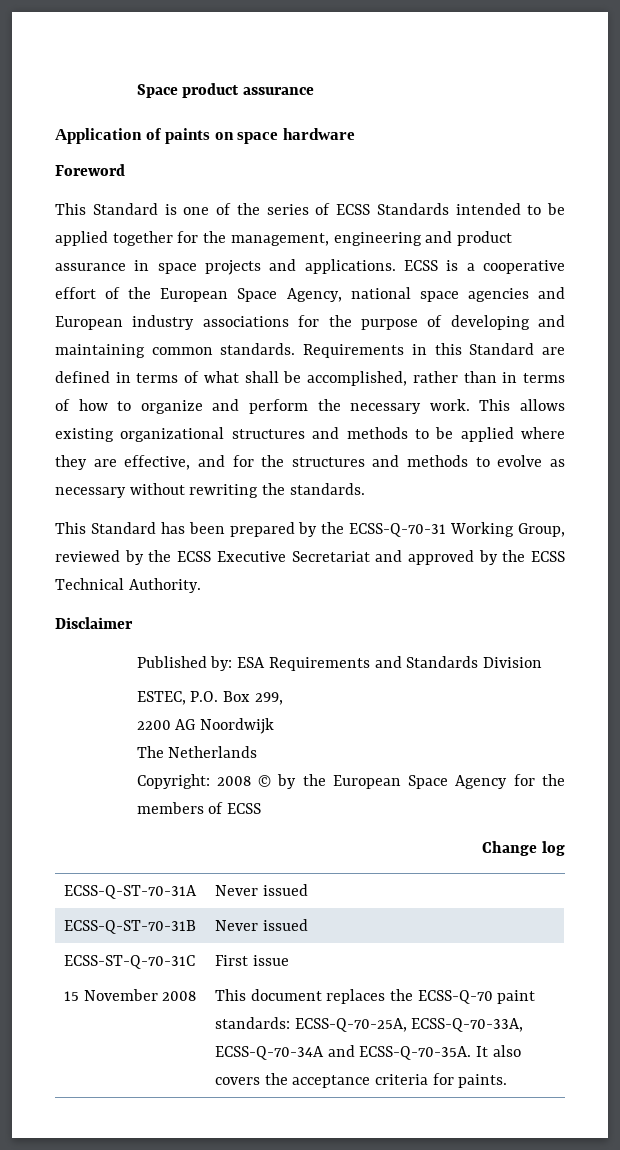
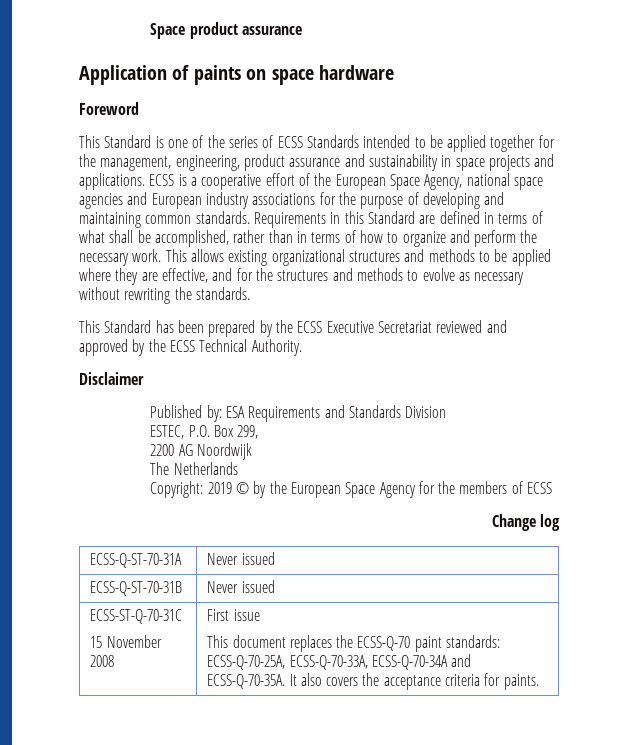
- This Standard is one of the series of ECSS Standards intended to be applied together for the management, engineering and product assurance in space projects and applications.
+ This Standard is one of the series of ECSS Standards intended to be applied together for the management, engineering, product assurance and sustainability in space projects and applications.
- This Standard has been prepared by the ECSS-Q-70-31 Working Group, reviewed by the ECSS Executive Secretariat and approved by the ECSS Technical Authority.
+ This Standard has been prepared by the ECSS Executive Secretariat reviewed and approved by the ECSS Technical Authority.
- Copyright: 2008 © by the European Space Agency for the members of ECSS
+ Copyright: 2019 © by the European Space Agency for the members of ECSS

